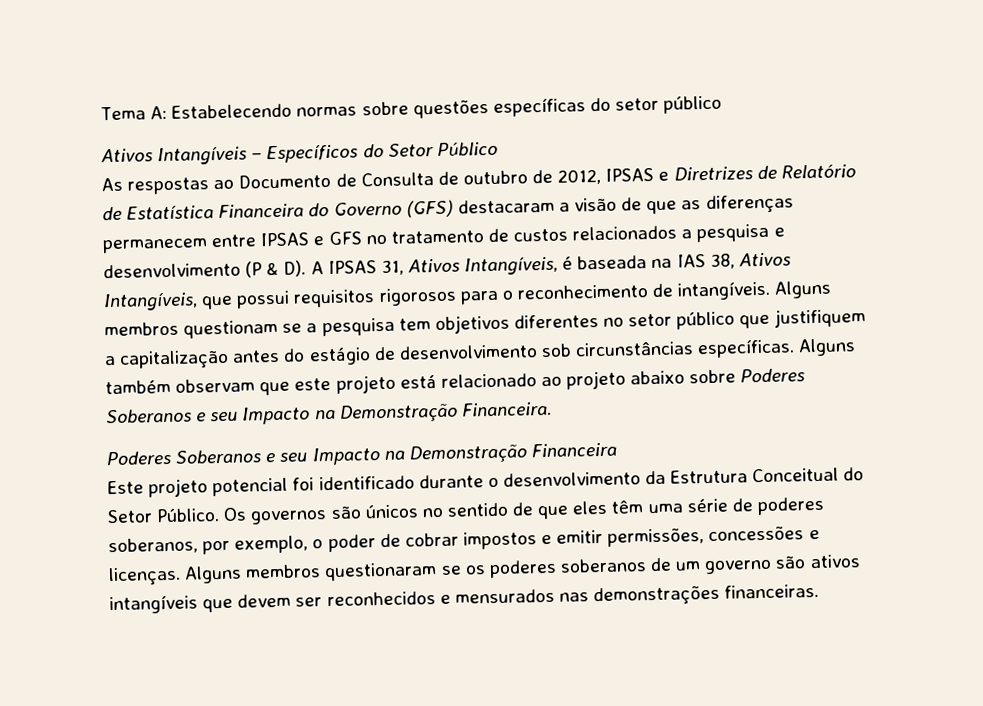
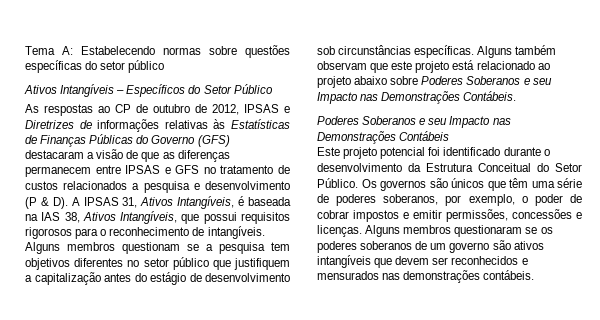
- As respostas ao Documento de Consulta de outubro de 2012, IPSAS e Diretrizes de Relatório de Estatística Financeira do Governo (GFS) destacaram a visão de que as diferenças permanecem entre IPSAS e GFS no tratamento de custos relacionados a pesquisa e desenvolvimento (P & D). A IPSAS 31, Ativos Intangíveis, é baseada na IAS 38, Ativos Intangíveis, que possui requisitos rigorosos para o reconhecimento de intangíveis.
+ As respostas ao CP de outubro de 2012, IPSAS e Diretrizes de informações relativas às Estatísticas de Finanças Públicas do Governo (GFS) destacaram a visão de que as diferenças permanecem entre IPSAS e GFS no tratamento de custos relacionados a pesquisa e desenvolvimento (P & D). A IPSAS 31, Ativos Intangíveis, é baseada na IAS 38, Ativos Intangíveis, que possui requisitos rigorosos para o reconhecimento de intangíveis.
- Alguns também observam que este projeto está relacionado ao projeto abaixo sobre Poderes Soberanos e seu Impacto na Demonstração Financeira.
- Poderes Soberanos e seu Impacto na Demonstração Financeira
+ Alguns também observam que este projeto está relacionado ao projeto abaixo sobre Poderes Soberanos e seu Impacto nas Demonstrações Contábeis.
+ Poderes Soberanos e seu Impacto nas Demonstrações Contábeis
- Os governos são únicos no sentido de que eles têm uma série de poderes soberanos, por exemplo, o poder de cobrar impostos e emitir permissões, concessões e licenças.
+ Os governos são únicos que têm uma série de poderes soberanos, por exemplo, o poder de cobrar impostos e emitir permissões, concessões e licenças.
- Alguns membros questionaram se os poderes soberanos de um governo são ativos intangíveis que devem ser reconhecidos e mensurados nas demonstrações financeiras.
+ Alguns membros questionaram se os poderes soberanos de um governo são ativos intangíveis que devem ser reconhecidos e mensurados nas demonstrações contábeis.

